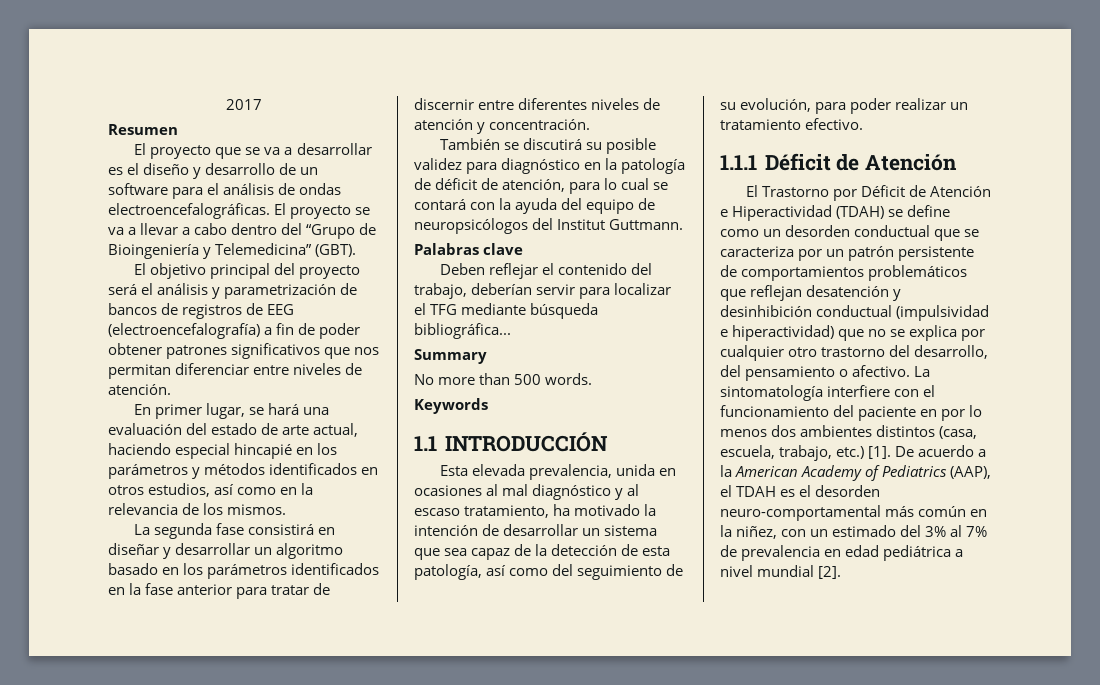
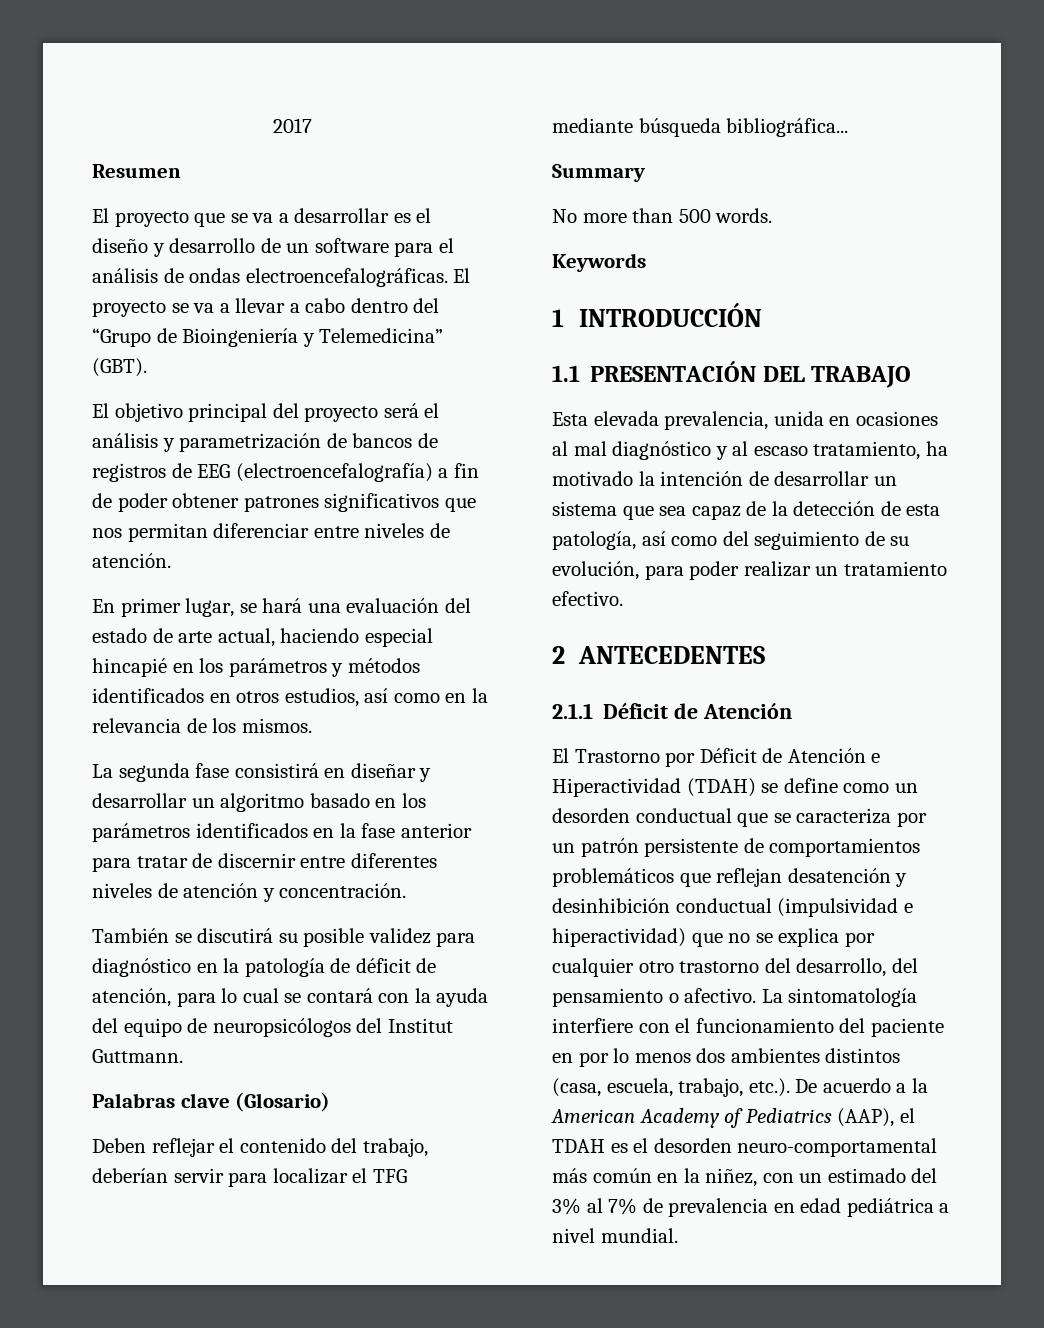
- Palabras clave
+ Palabras clave (Glosario)
- 1.1 INTRODUCCIÓN
+ 1 INTRODUCCIÓN
+ 1.1 PRESENTACIÓN DEL TRABAJO
- 1.1.1 Déficit de Atención
+ 2 ANTECEDENTES
+ 2.1.1 Déficit de Atención
- La sintomatología interfiere con el funcionamiento del paciente en por lo menos dos ambientes distintos (casa, escuela, trabajo, etc.) [1]. De acuerdo a la American Academy of Pediatrics (AAP), el TDAH es el desorden neuro-comportamental más común en la niñez, con un estimado del 3% al 7% de prevalencia en edad pediátrica a nivel mundial [2].
+ La sintomatología interfiere con el funcionamiento del paciente en por lo menos dos ambientes distintos (casa, escuela, trabajo, etc.). De acuerdo a la American Academy of Pediatrics (AAP), el TDAH es el desorden neuro-comportamental más común en la niñez, con un estimado del 3% al 7% de prevalencia en edad pediátrica a nivel mundial.

